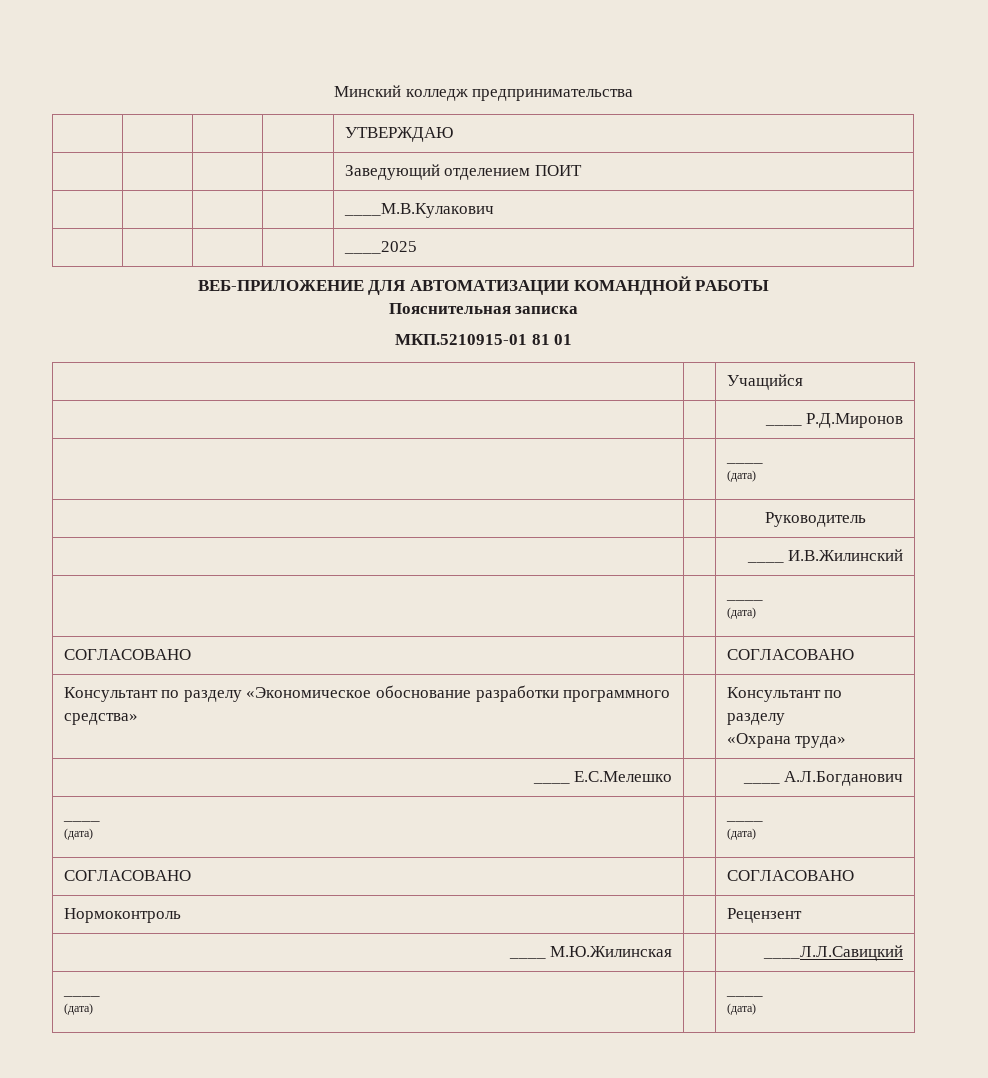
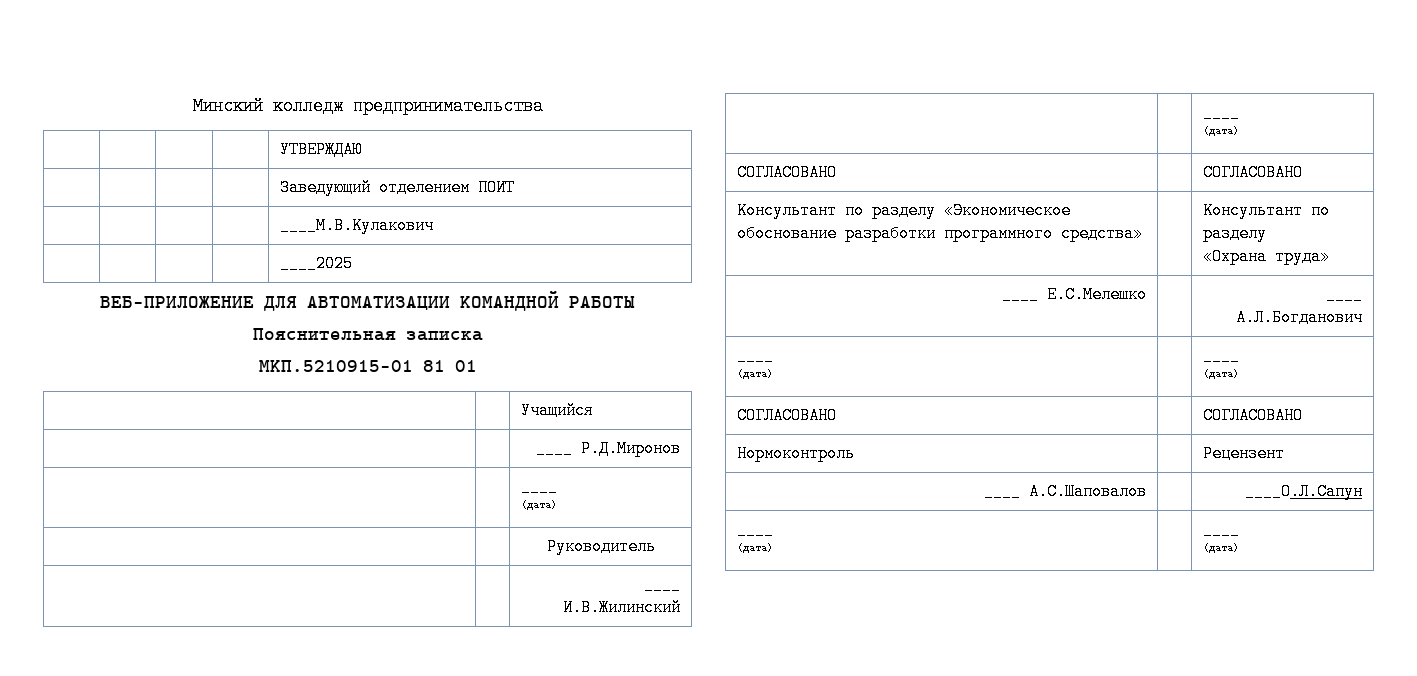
- ____ М.Ю.Жилинская | | ____Л.Л.Савицкий
+ ____ А.С.Шаповалов | | ____О.Л.Сапун

